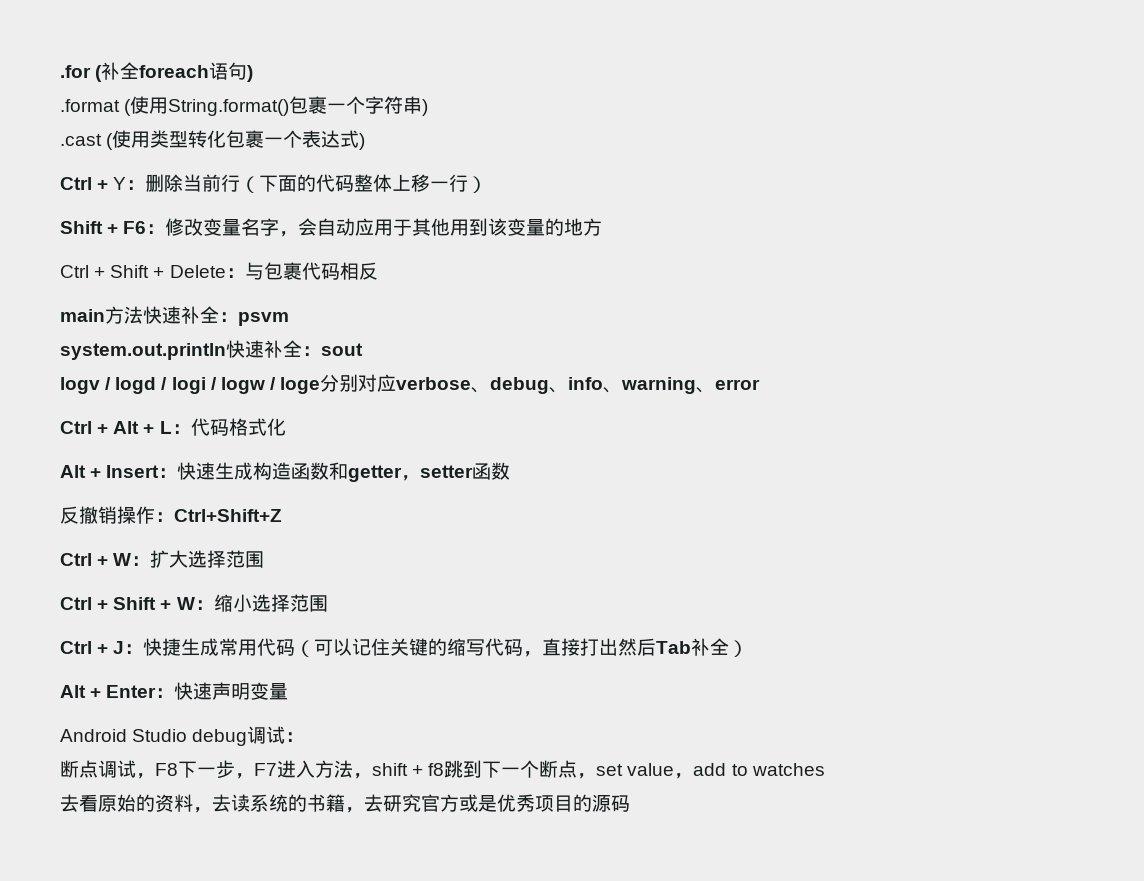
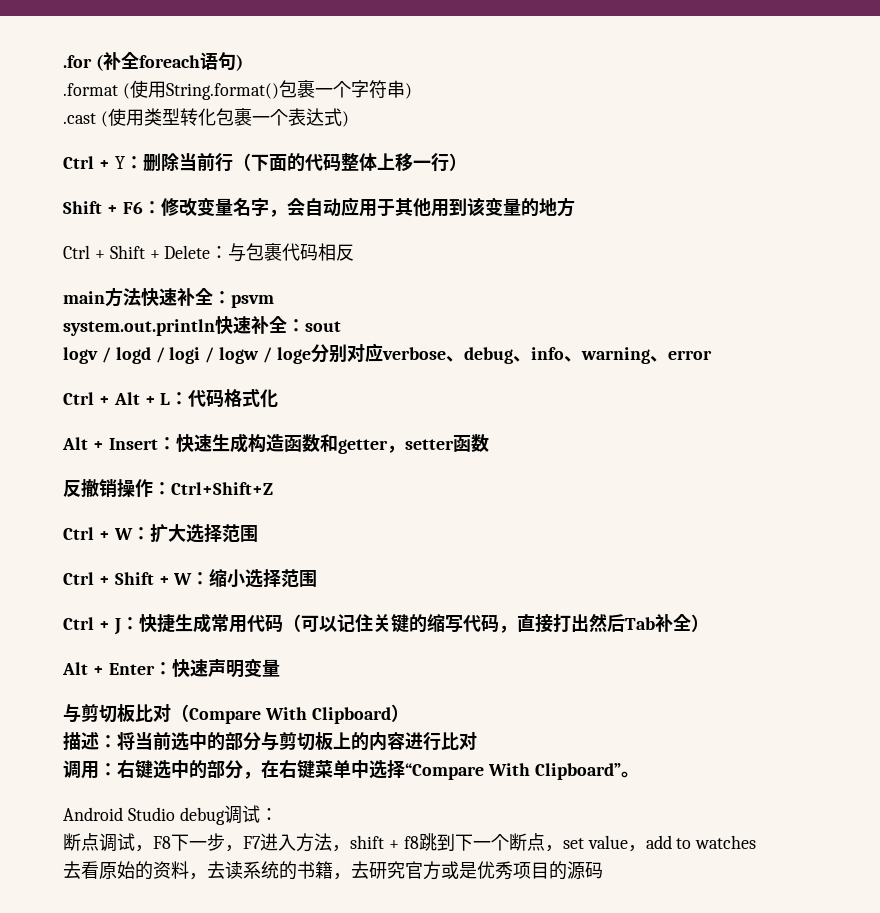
+ 与剪切板比对（Compare With Clipboard）
+ 描述：将当前选中的部分与剪切板上的内容进行比对
+ 调用：右键选中的部分，在右键菜单中选择“Compare With Clipboard”。

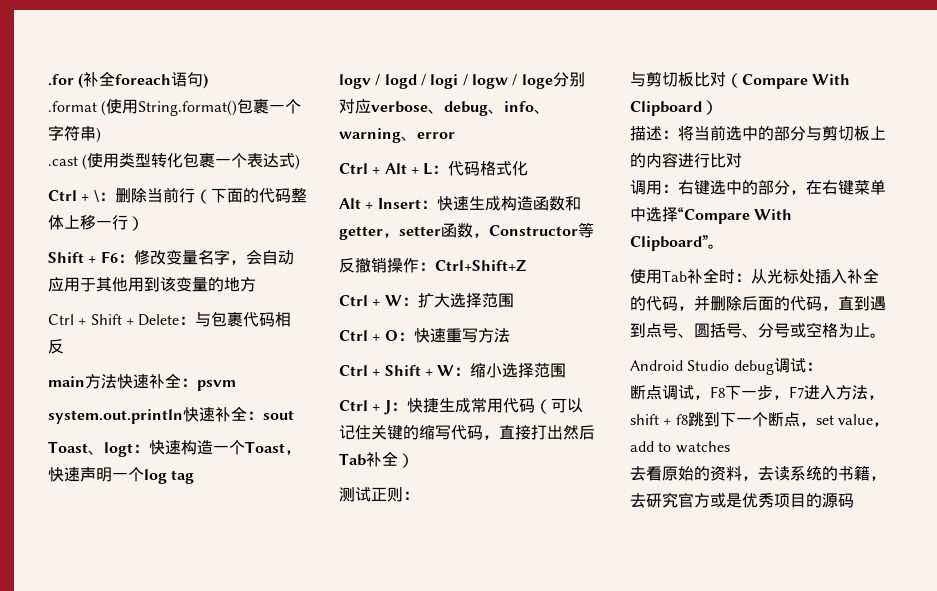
- Ctrl + Y：删除当前行（下面的代码整体上移一行）
+ Ctrl + \：删除当前行（下面的代码整体上移一行）
+ Toast、logt：快速构造一个Toast，快速声明一个log tag
- Alt + Insert：快速生成构造函数和getter，setter函数
+ Alt + Insert：快速生成构造函数和getter，setter函数，Constructor等
+ Ctrl + O：快速重写方法
- Alt + Enter：快速声明变量
+ 测试正则：
+ 使用Tab补全时：从光标处插入补全的代码，并删除后面的代码，直到遇到点号、圆括号、分号或空格为止。

